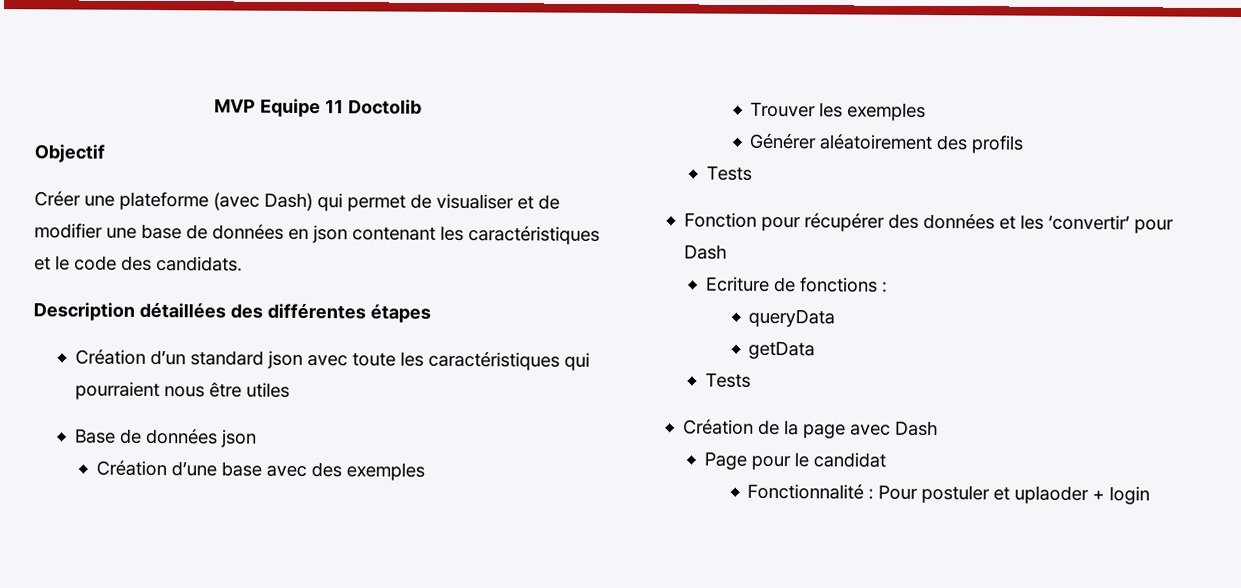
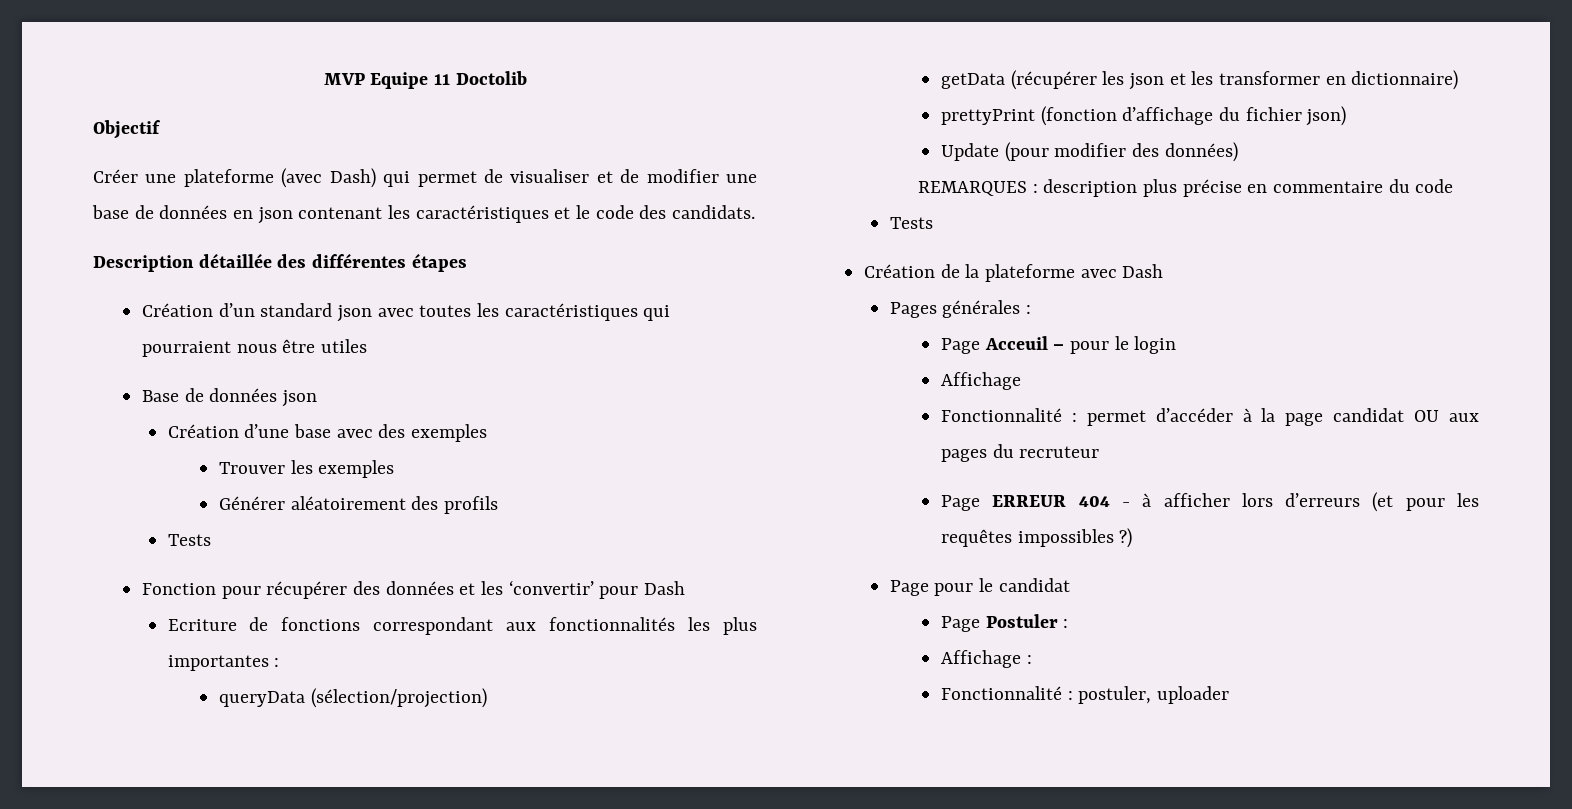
- Description détaillées des différentes étapes
+ Description détaillée des différentes étapes
- Création d’un standard json avec toute les caractéristiques qui pourraient nous être utiles
+ Création d’un standard json avec toutes les caractéristiques qui pourraient nous être utiles
- Ecriture de fonctions :
+ Ecriture de fonctions correspondant aux fonctionnalités les plus importantes :
- queryData
+ queryData (sélection/projection)
- getData
+ getData (récupérer les json et les transformer en dictionnaire)
+ prettyPrint (fonction d’affichage du fichier json)
+ Update (pour modifier des données)
+ REMARQUES : description plus précise en commentaire du code
- Création de la page avec Dash
+ Création de la plateforme avec Dash
+ Pages générales :
+ Page Acceuil – pour le login
+ Affichage
+ Fonctionnalité : permet d’accéder à la page candidat OU aux pages du recruteur
+ Page ERREUR 404 - à afficher lors d’erreurs (et pour les requêtes impossibles ?)
  Page pour le candidat
- Fonctionnalité : Pour postuler et uplaoder + login
+ Page Postuler :
+ Affichage :
+ Fonctionnalité : postuler, uploader

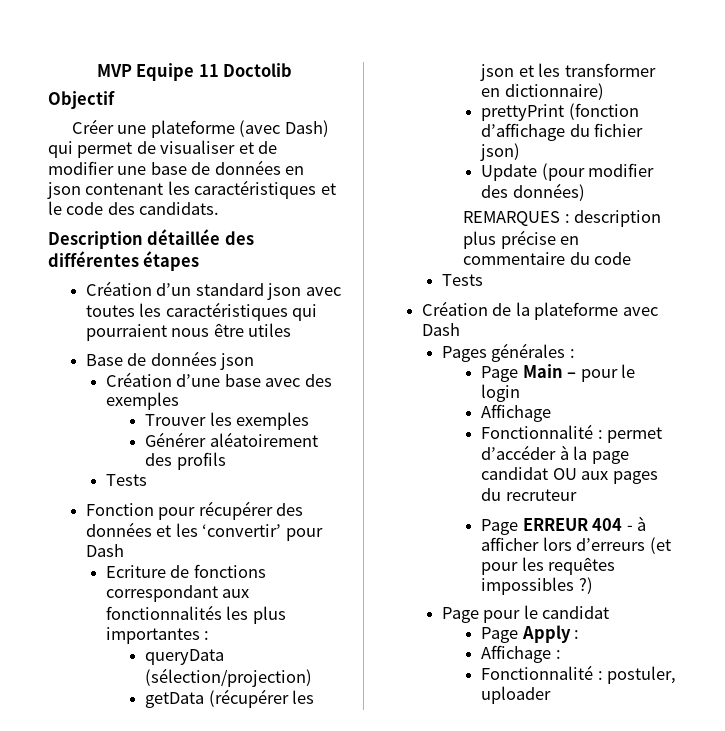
- Page Acceuil – pour le login
+ Page Main – pour le login
- Page Postuler :
+ Page Apply :

